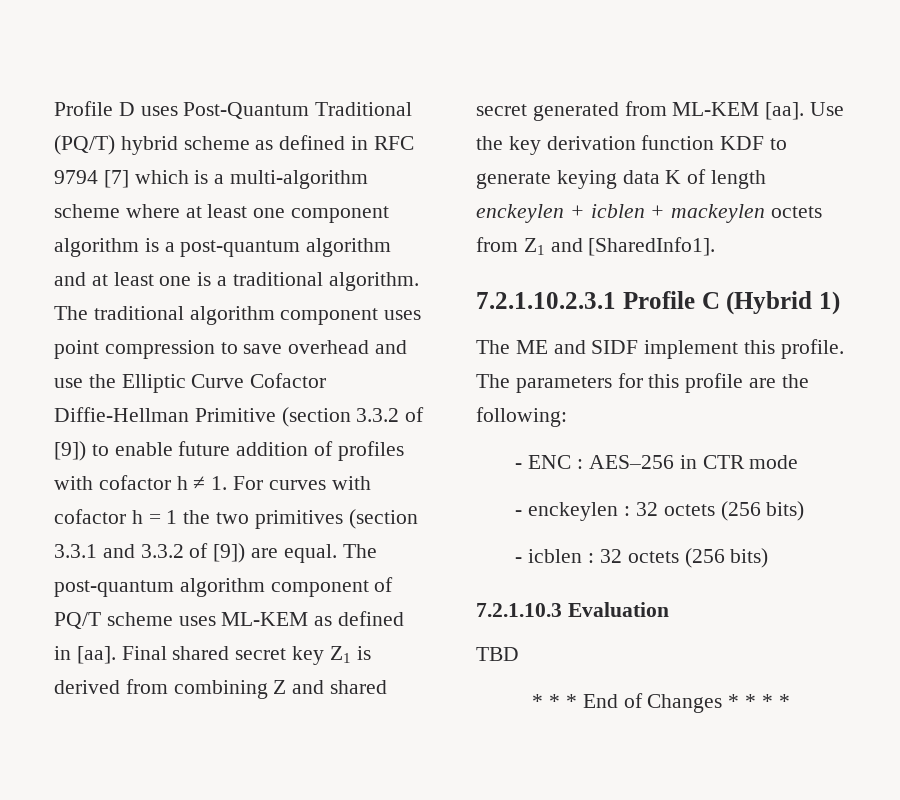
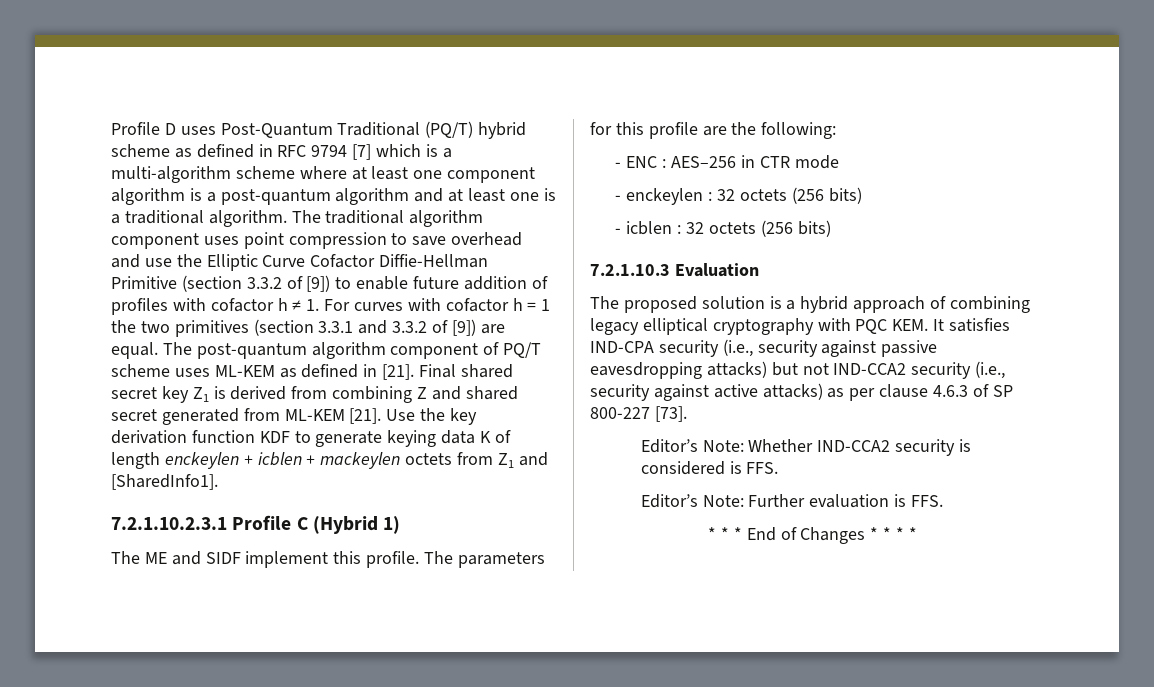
- The post-quantum algorithm component of PQ/T scheme uses ML-KEM as defined in [aa].
+ The post-quantum algorithm component of PQ/T scheme uses ML-KEM as defined in [21].
- Final shared secret key Z1 is derived from combining Z and shared secret generated from ML-KEM [aa].
+ Final shared secret key Z1 is derived from combining Z and shared secret generated from ML-KEM [21].
- TBD
+ The proposed solution is a hybrid approach of combining legacy elliptical cryptography with PQC KEM. It satisfies IND-CPA security (i.e., security against passive eavesdropping attacks) but not IND-CCA2 security (i.e., security against active attacks) as per clause 4.6.3 of SP 800-227 [73].
+ Editor’s Note: Whether IND-CCA2 security is considered is FFS.
+ Editor’s Note: Further evaluation is FFS.

